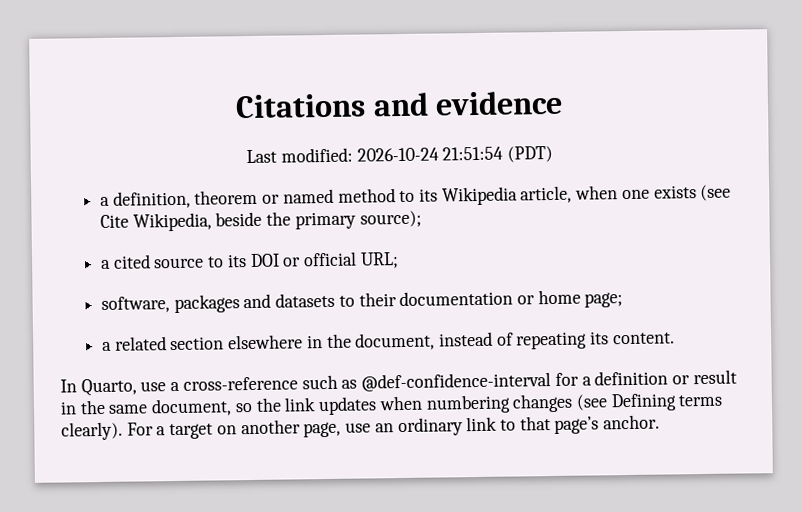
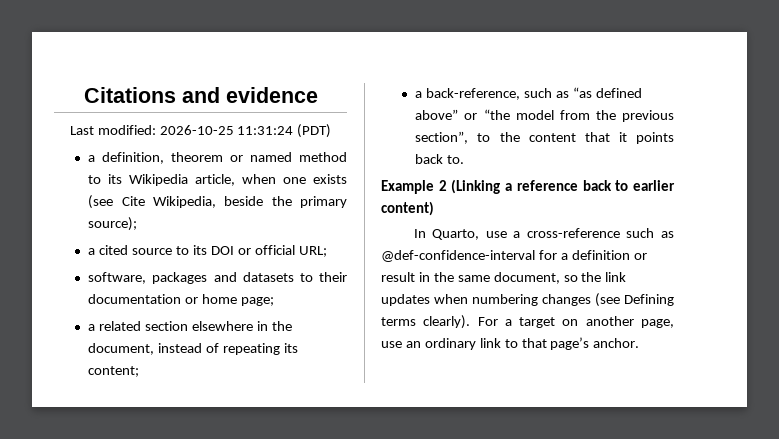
- Last modified: 2026-10-24 21:51:54 (PDT)
+ Last modified: 2026-10-25 11:31:24 (PDT)
- a related section elsewhere in the document, instead of repeating its content.
+ a related section elsewhere in the document, instead of repeating its content;
+ a back-reference, such as “as defined above” or “the model from the previous section”, to the content that it points back to.
+ Example 2 (Linking a reference back to earlier content)

